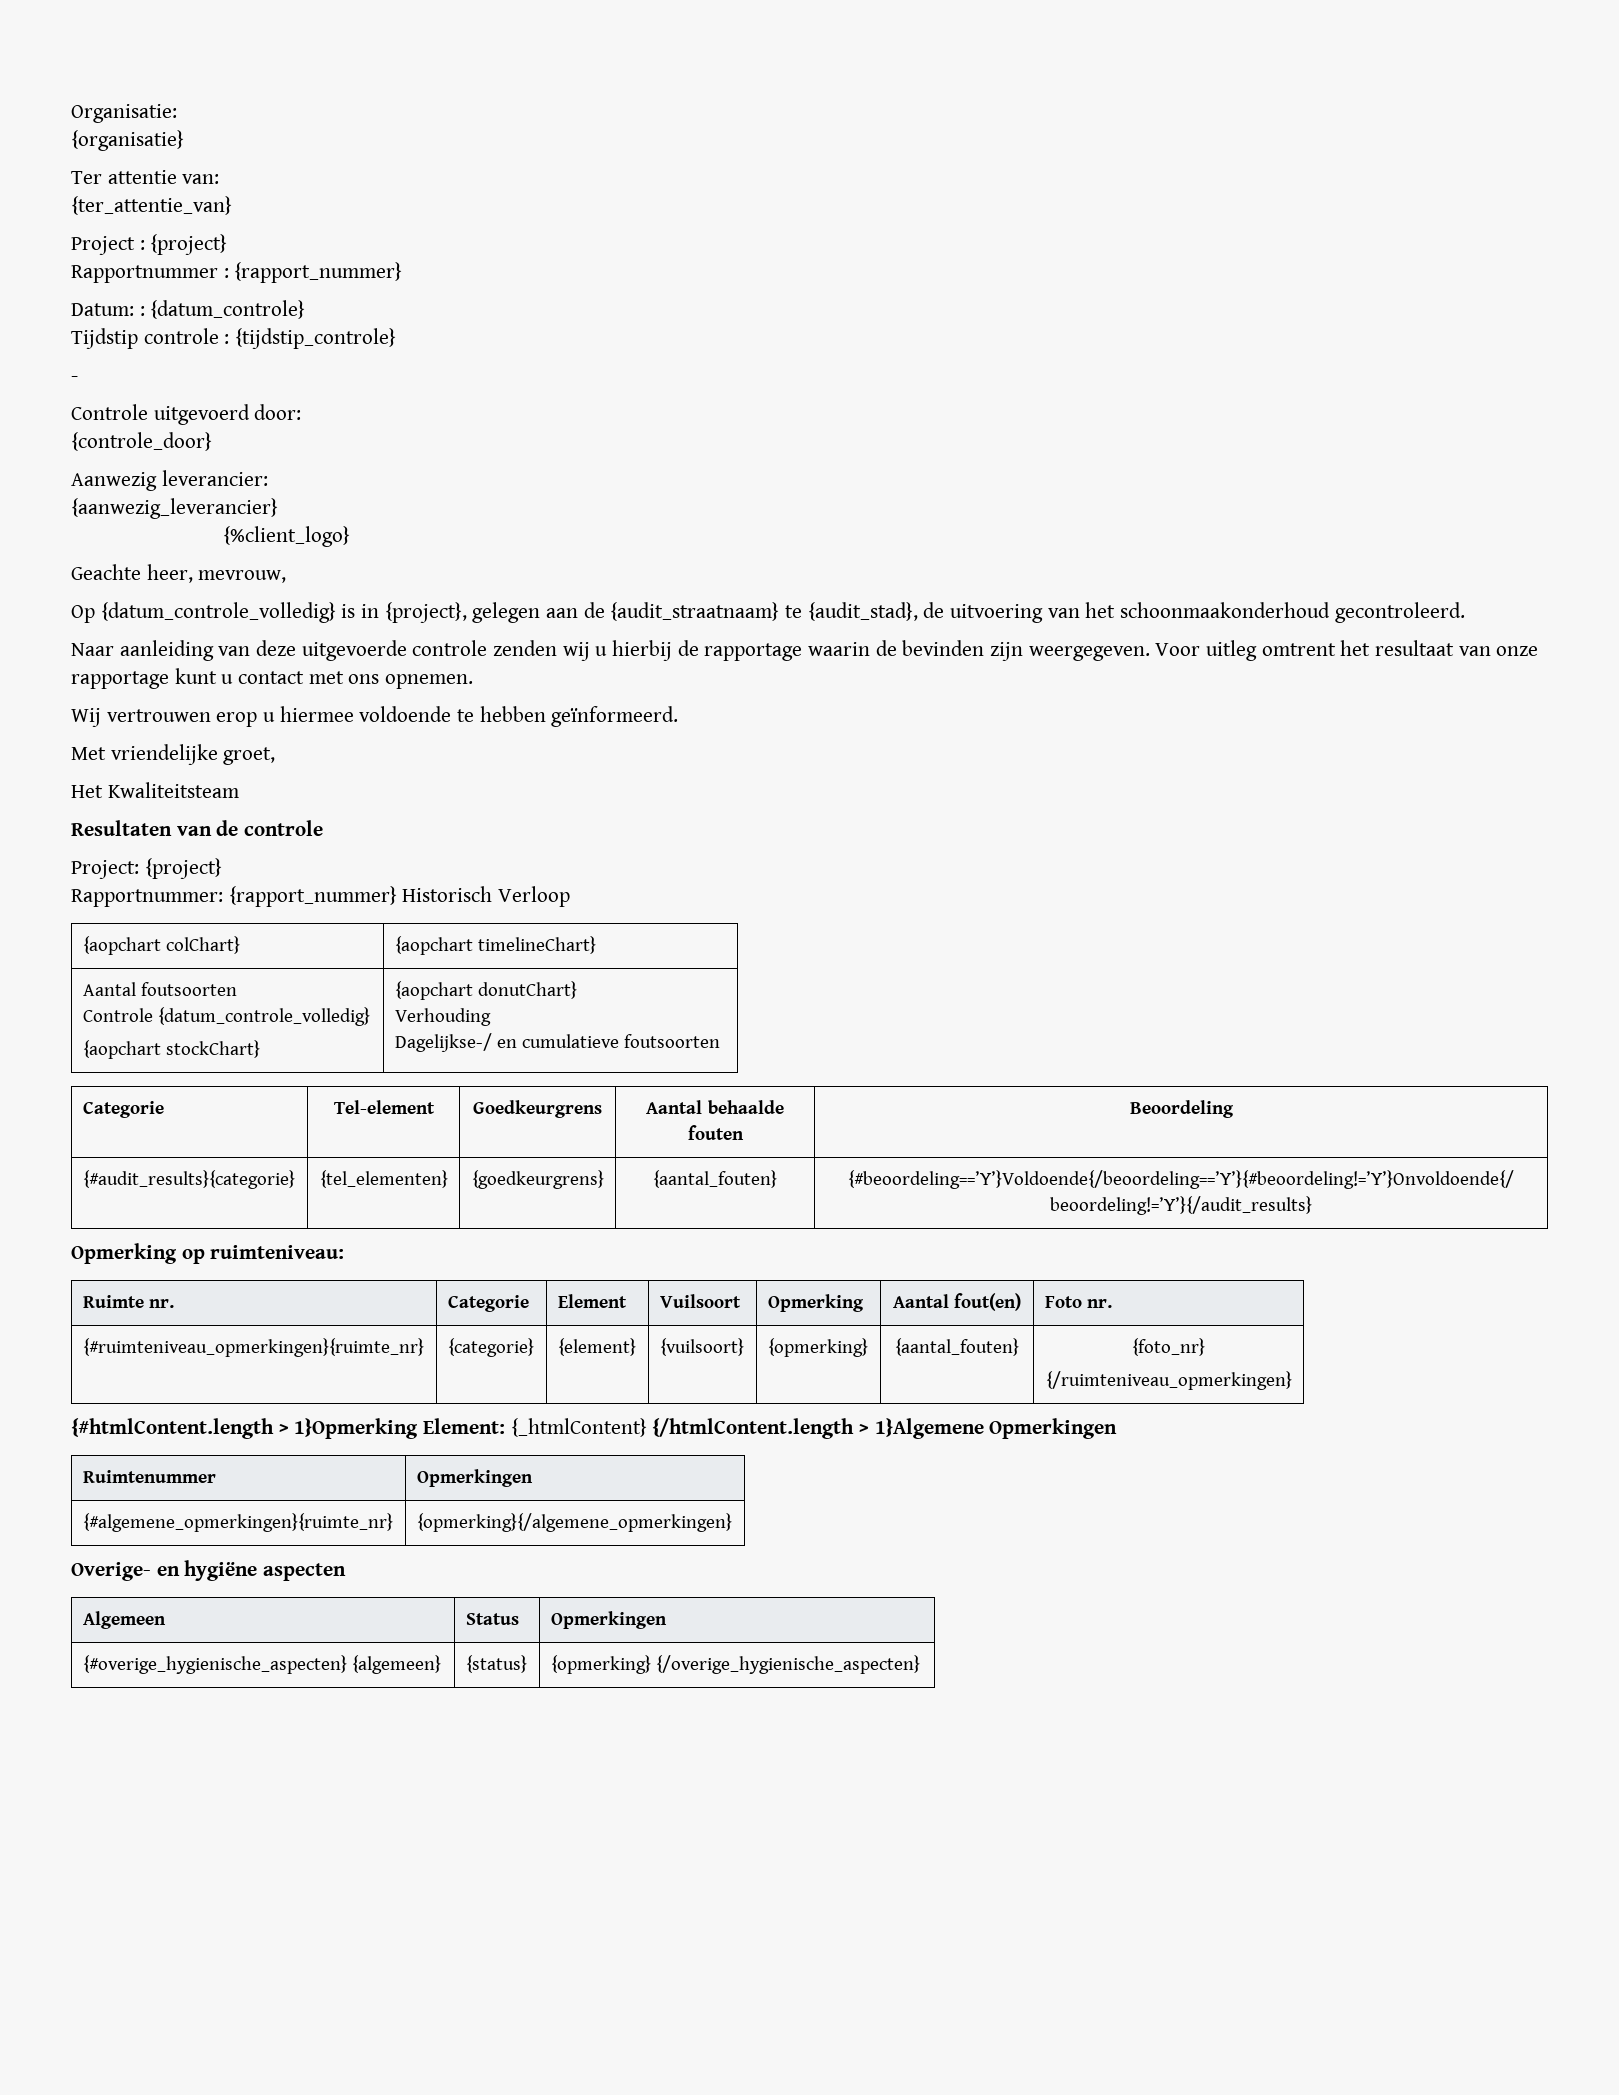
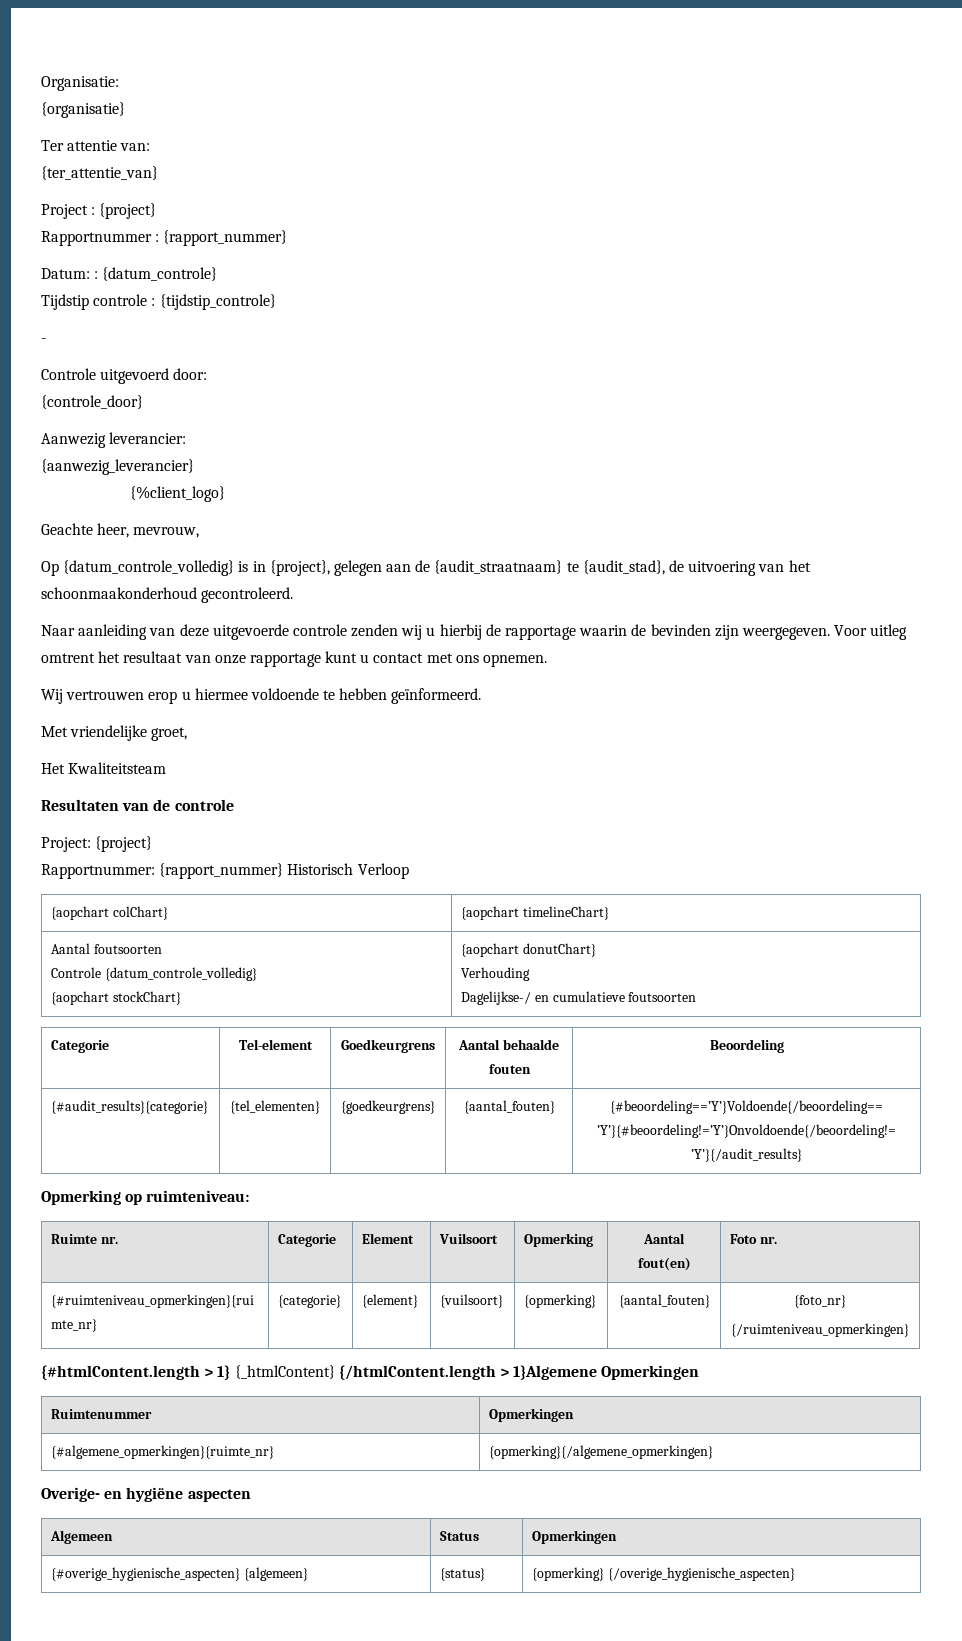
- {#htmlContent.length > 1}Opmerking Element: {_htmlContent} {/htmlContent.length > 1}Algemene Opmerkingen
+ {#htmlContent.length > 1} {_htmlContent} {/htmlContent.length > 1}Algemene Opmerkingen

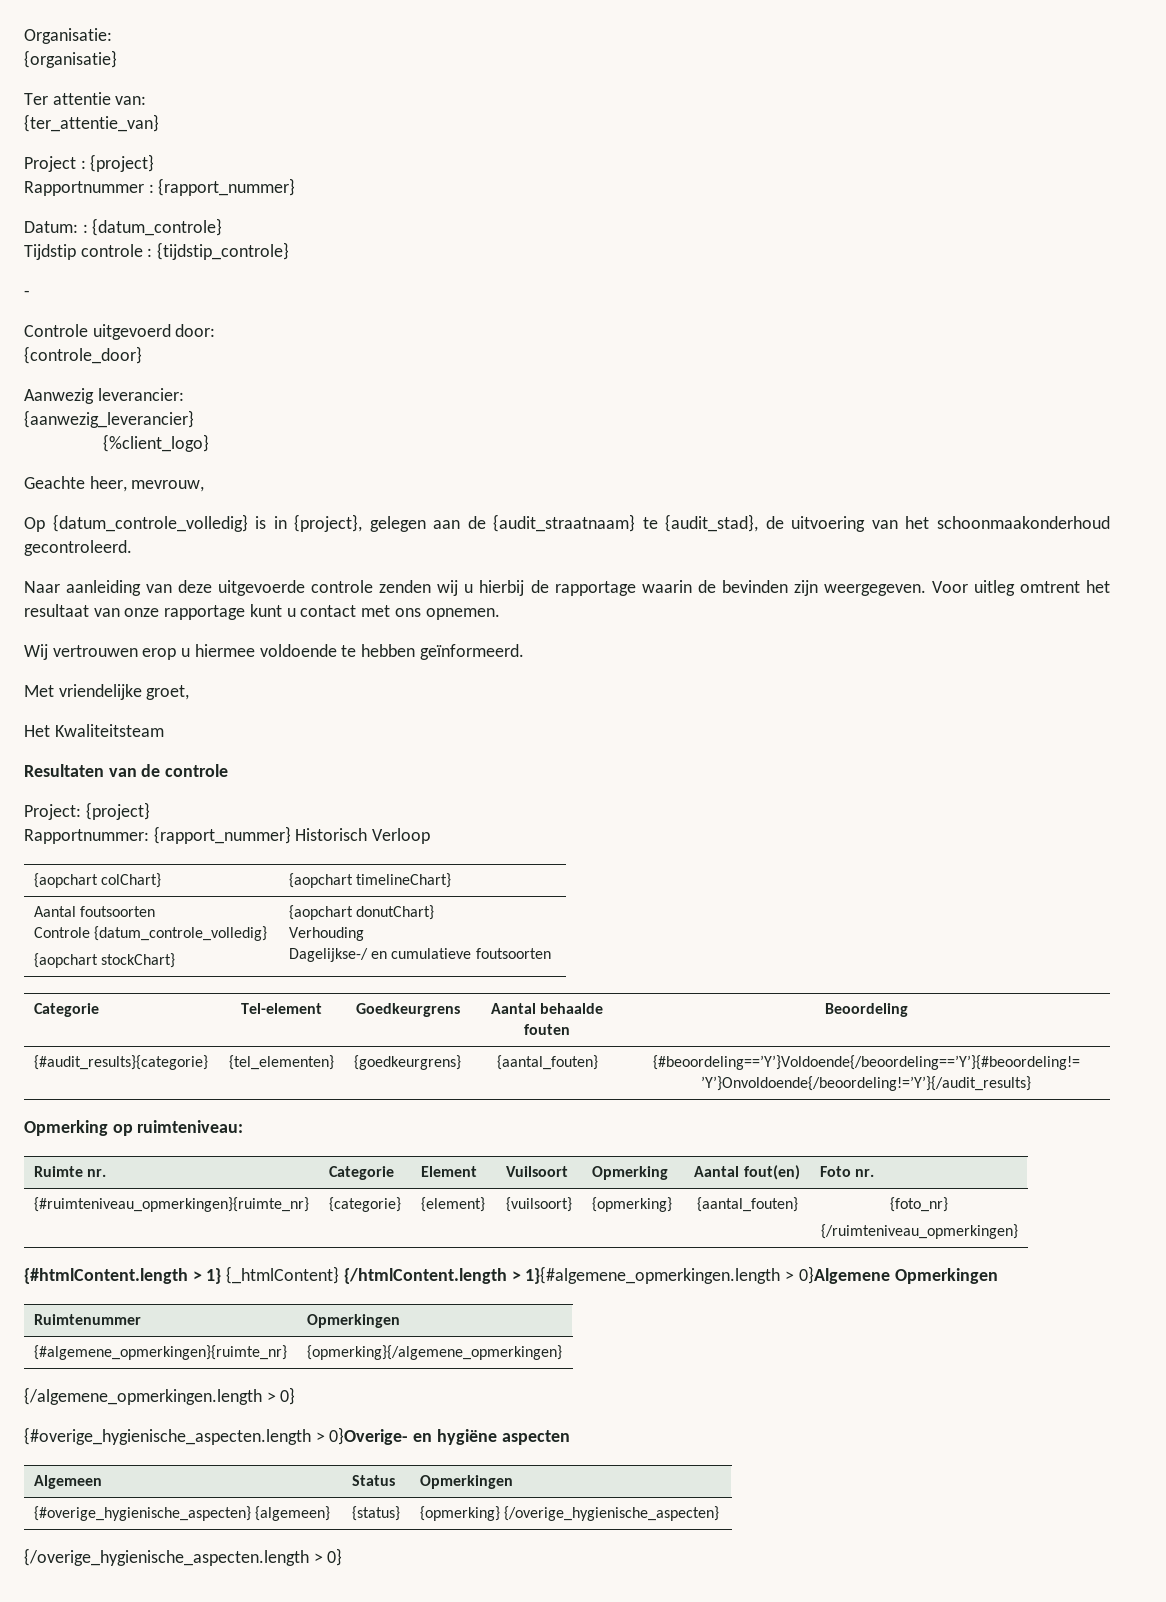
- {#htmlContent.length > 1} {_htmlContent} {/htmlContent.length > 1}Algemene Opmerkingen
+ {#htmlContent.length > 1} {_htmlContent} {/htmlContent.length > 1}{#algemene_opmerkingen.length > 0}Algemene Opmerkingen
- Overige- en hygiëne aspecten
+ {/algemene_opmerkingen.length > 0}
+ {#overige_hygienische_aspecten.length > 0}Overige- en hygiëne aspecten
+ {/overige_hygienische_aspecten.length > 0}

